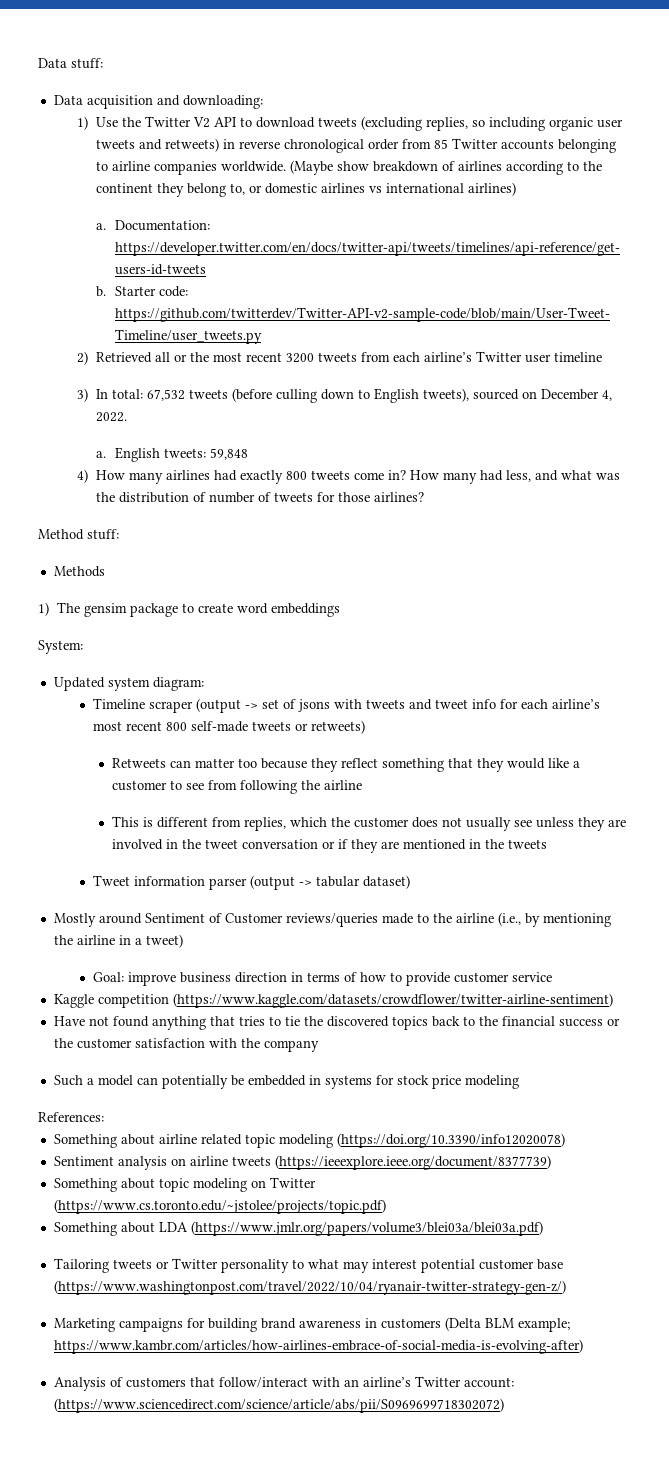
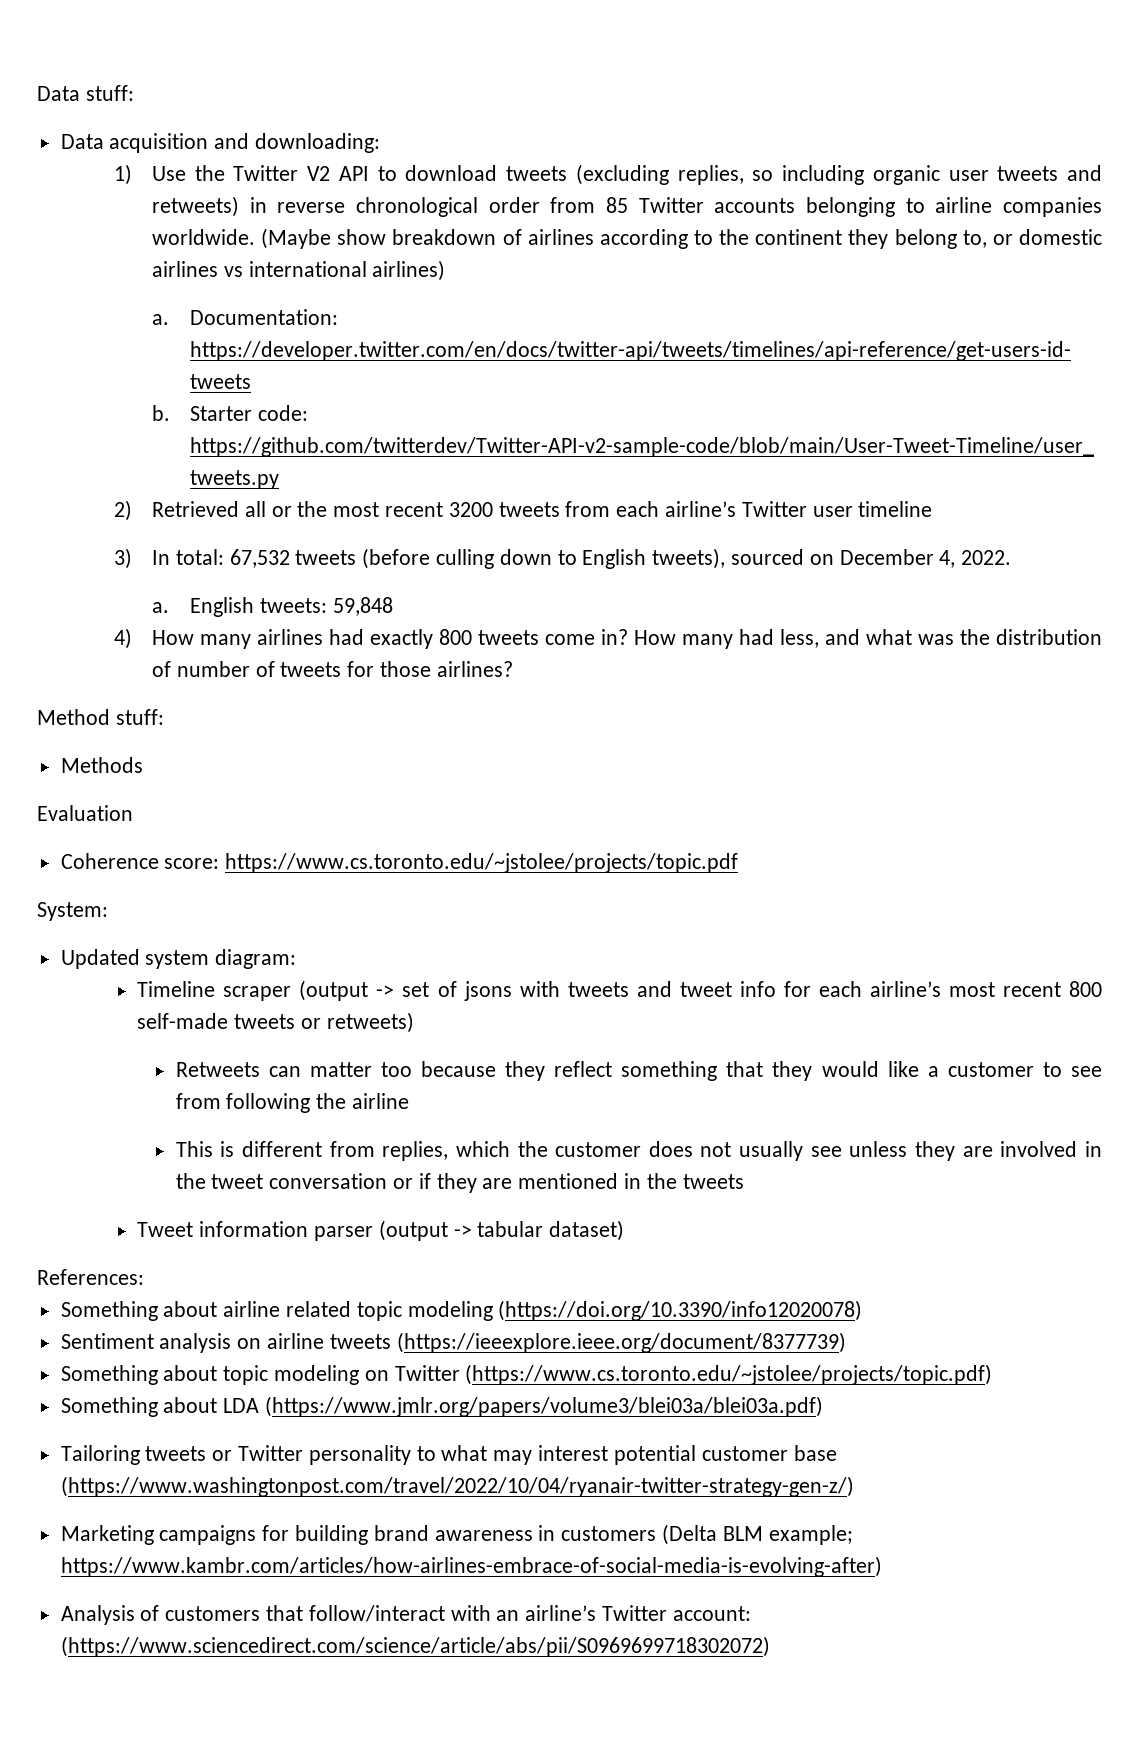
- 1) The gensim package to create word embeddings
+ Evaluation
+ Coherence score: https://www.cs.toronto.edu/~jstolee/projects/topic.pdf
- Mostly around Sentiment of Customer reviews/queries made to the airline (i.e., by mentioning the airline in a tweet)
- Goal: improve business direction in terms of how to provide customer service
- Kaggle competition (https://www.kaggle.com/datasets/crowdflower/twitter-airline-sentiment)
- Have not found anything that tries to tie the discovered topics back to the financial success or the customer satisfaction with the company
- Such a model can potentially be embedded in systems for stock price modeling

